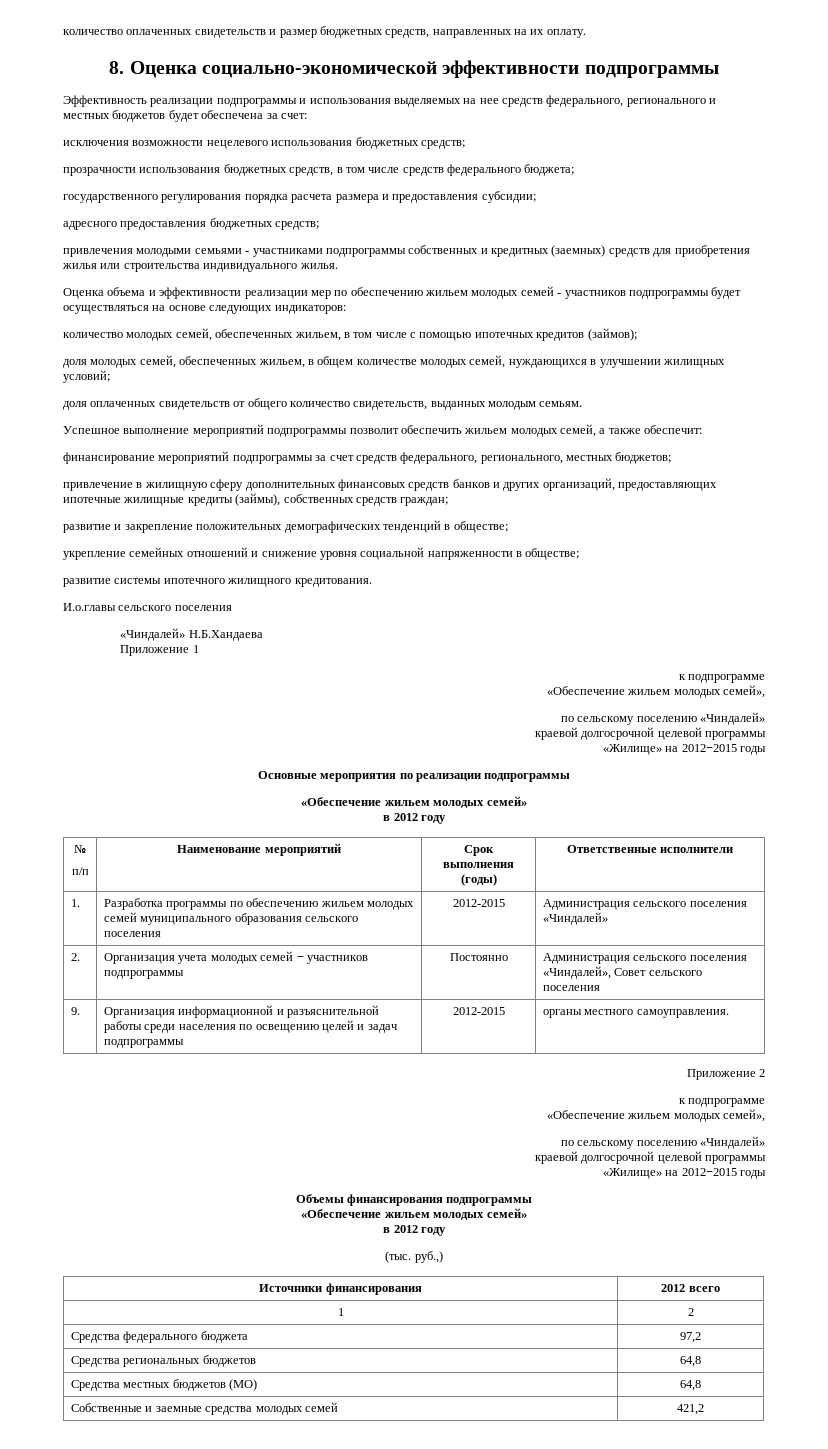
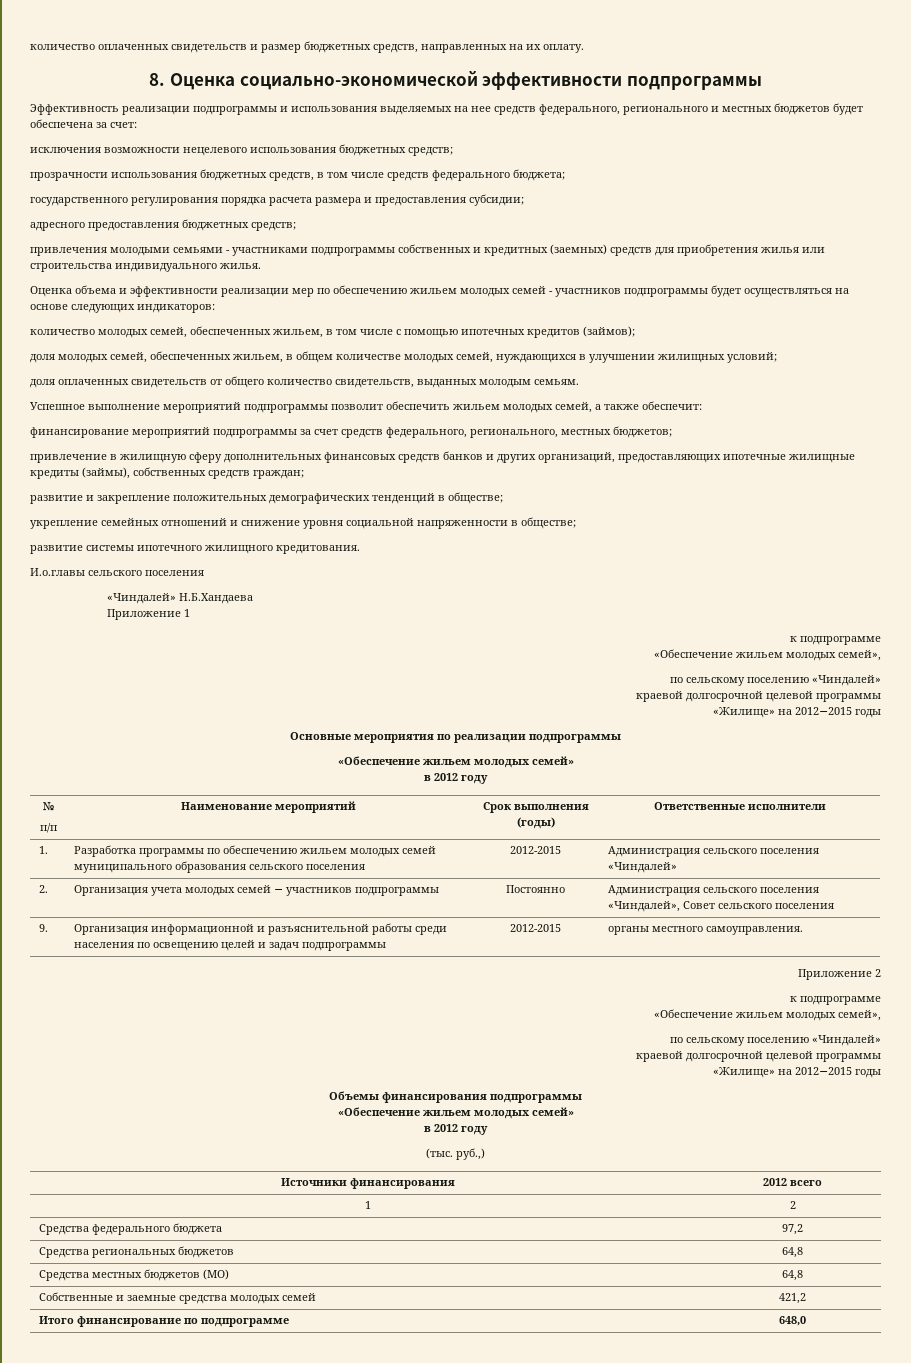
+ Итого финансирование по подпрограмме | 648,0

